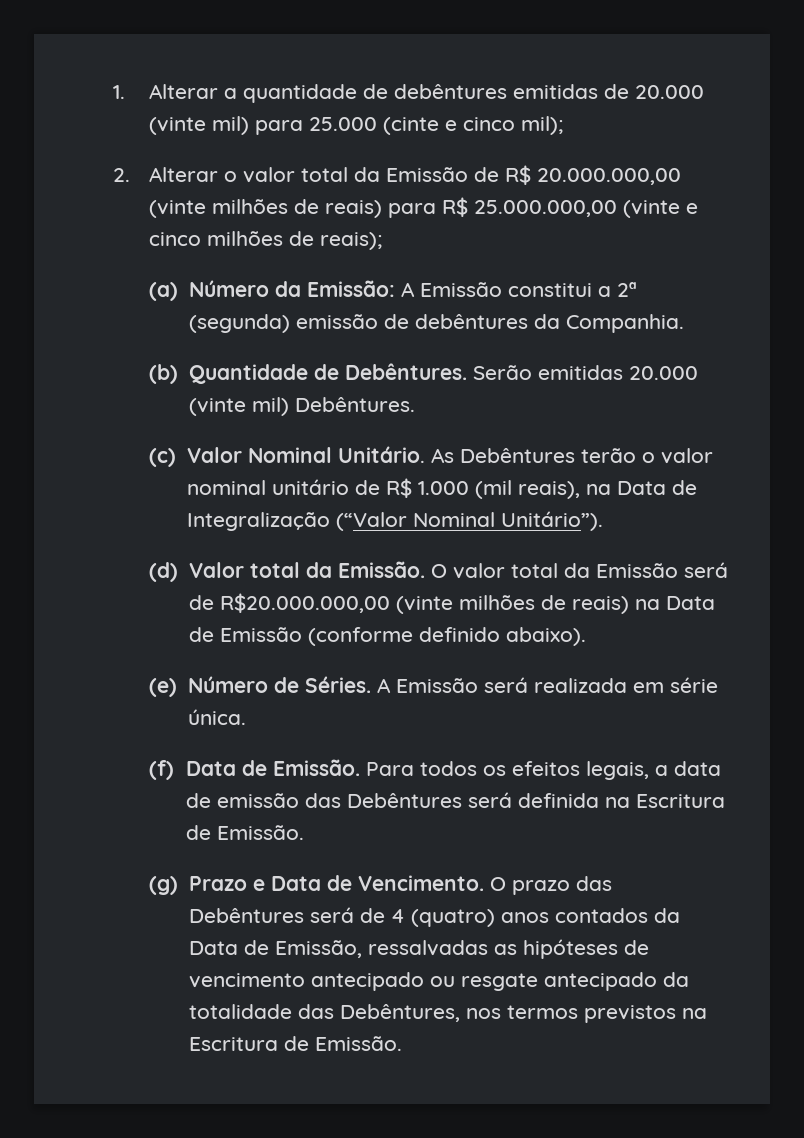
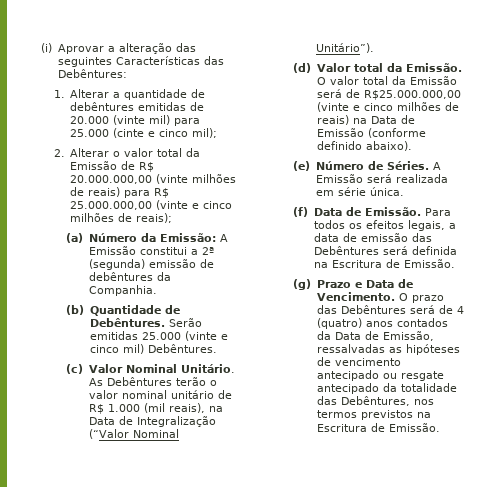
+ (i) Aprovar a alteração das seguintes Características das Debêntures:
- Serão emitidas 20.000 (vinte mil) Debêntures.
+ Serão emitidas 25.000 (vinte e cinco mil) Debêntures.
- O valor total da Emissão será de R$20.000.000,00 (vinte milhões de reais) na Data de Emissão (conforme definido abaixo).
+ O valor total da Emissão será de R$25.000.000,00 (vinte e cinco milhões de reais) na Data de Emissão (conforme definido abaixo).

